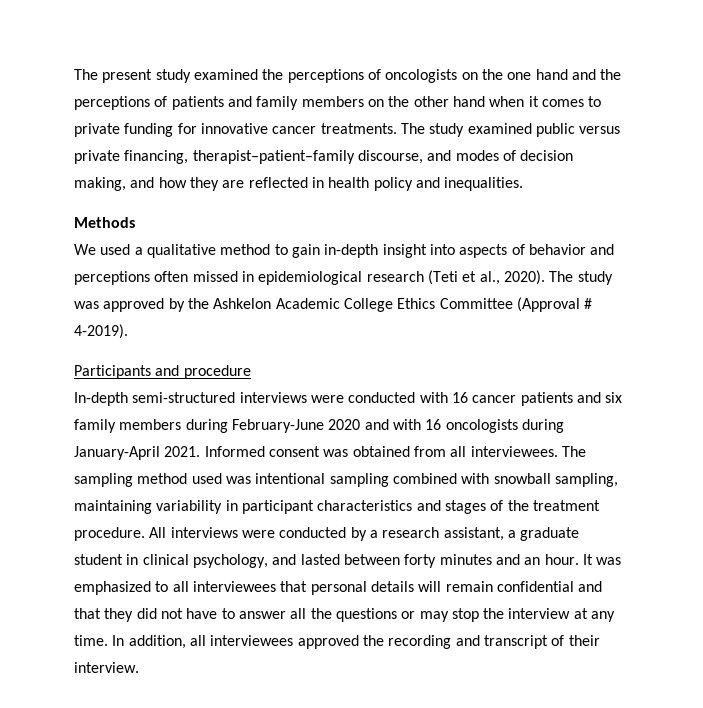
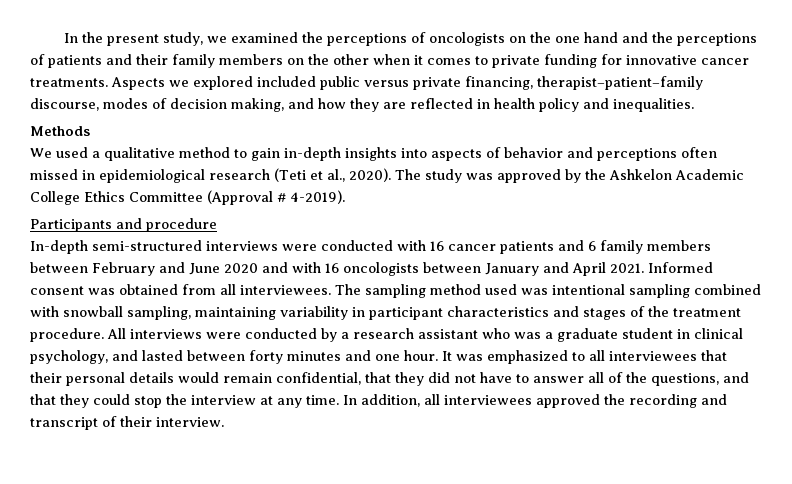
- The present study examined the perceptions of oncologists on the one hand and the perceptions of patients and family members on the other hand when it comes to private funding for innovative cancer treatments.
+ In the present study, we examined the perceptions of oncologists on the one hand and the perceptions of patients and their family members on the other when it comes to private funding for innovative cancer treatments.
- The study examined public versus private financing, therapist–patient–family discourse, and modes of decision making, and how they are reflected in health policy and inequalities.
+ Aspects we explored included public versus private financing, therapist–patient–family discourse, modes of decision making, and how they are reflected in health policy and inequalities.
- We used a qualitative method to gain in-depth insight into aspects of behavior and perceptions often missed in epidemiological research (Teti et al., 2020).
+ We used a qualitative method to gain in-depth insights into aspects of behavior and perceptions often missed in epidemiological research (Teti et al., 2020).
- In-depth semi-structured interviews were conducted with 16 cancer patients and six family members during February-June 2020 and with 16 oncologists during January-April 2021.
+ In-depth semi-structured interviews were conducted with 16 cancer patients and 6 family members between February and June 2020 and with 16 oncologists between January and April 2021.
- All interviews were conducted by a research assistant, a graduate student in clinical psychology, and lasted between forty minutes and an hour.
+ All interviews were conducted by a research assistant who was a graduate student in clinical psychology, and lasted between forty minutes and one hour.
- It was emphasized to all interviewees that personal details will remain confidential and that they did not have to answer all the questions or may stop the interview at any time.
+ It was emphasized to all interviewees that their personal details would remain confidential, that they did not have to answer all of the questions, and that they could stop the interview at any time.

